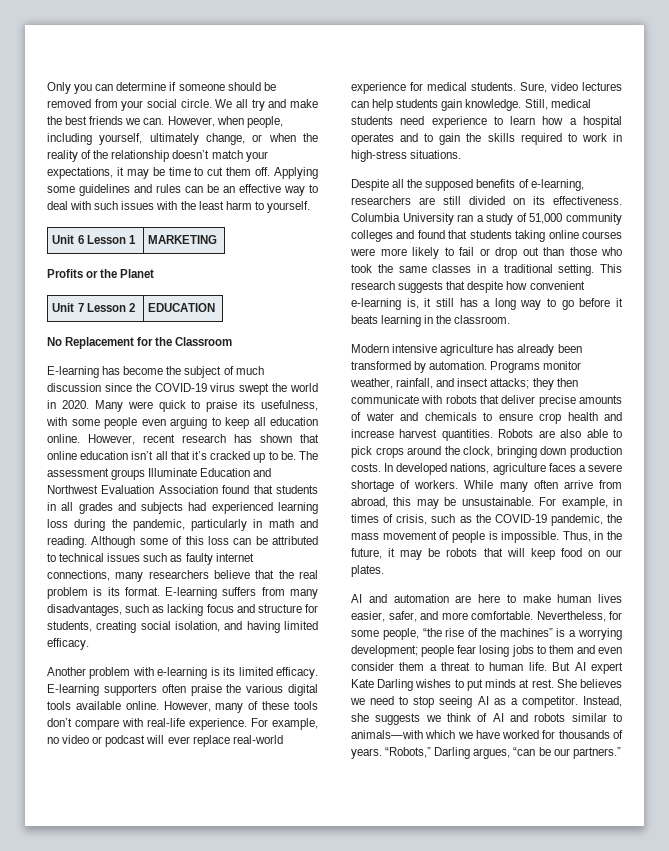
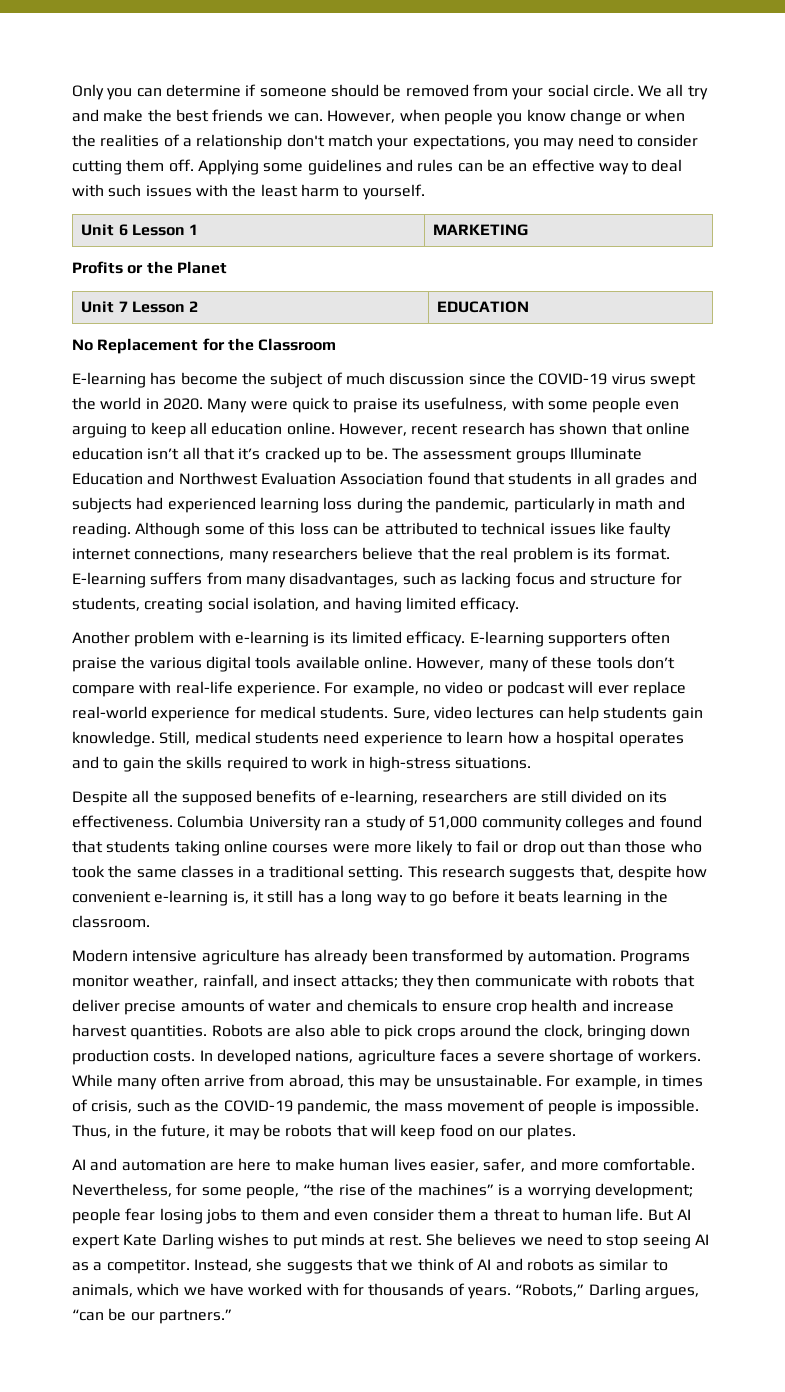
- However, when people, including yourself, ultimately change, or when the reality of the relationship doesn’t match your expectations, it may be time to cut them off.
+ However, when people you know change or when the realities of a relationship don't match your expectations, you may need to consider cutting them off.
- Although some of this loss can be attributed to technical issues such as faulty internet connections, many researchers believe that the real problem is its format.
+ Although some of this loss can be attributed to technical issues like faulty internet connections, many researchers believe that the real problem is its format.
- This research suggests that despite how convenient e-learning is, it still has a long way to go before it beats learning in the classroom.
+ This research suggests that, despite how convenient e-learning is, it still has a long way to go before it beats learning in the classroom.
- Instead, she suggests we think of AI and robots similar to animals—with which we have worked for thousands of years.
+ Instead, she suggests that we think of AI and robots as similar to animals, which we have worked with for thousands of years.

